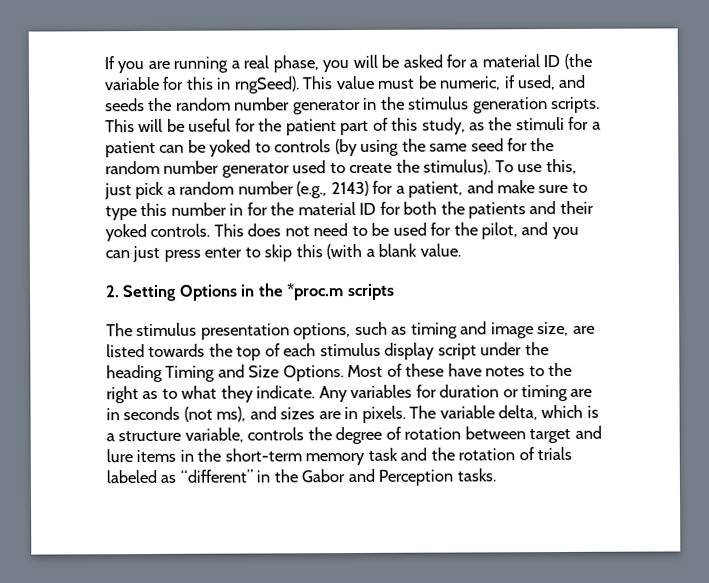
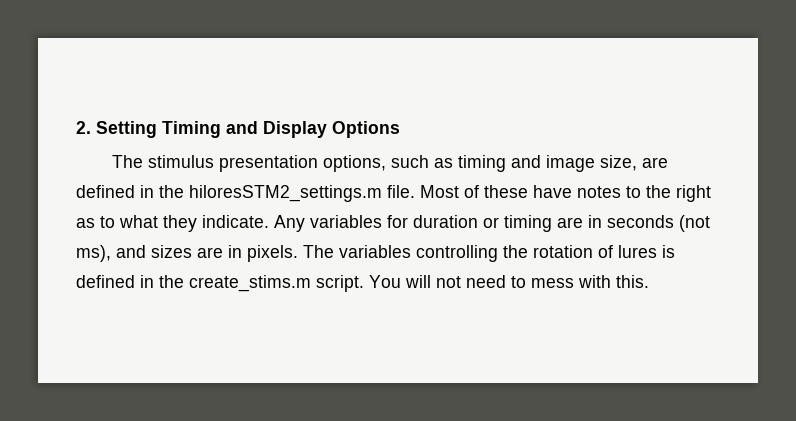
- If you are running a real phase, you will be asked for a material ID (the variable for this in rngSeed). This value must be numeric, if used, and seeds the random number generator in the stimulus generation scripts. This will be useful for the patient part of this study, as the stimuli for a patient can be yoked to controls (by using the same seed for the random number generator used to create the stimulus). To use this, just pick a random number (e.g., 2143) for a patient, and make sure to type this number in for the material ID for both the patients and their yoked controls. This does not need to be used for the pilot, and you can just press enter to skip this (with a blank value.
- 2. Setting Options in the *proc.m scripts
+ 2. Setting Timing and Display Options
- The stimulus presentation options, such as timing and image size, are listed towards the top of each stimulus display script under the heading Timing and Size Options.
+ The stimulus presentation options, such as timing and image size, are defined in the hiloresSTM2_settings.m file.
- The variable delta, which is a structure variable, controls the degree of rotation between target and lure items in the short-term memory task and the rotation of trials labeled as “different” in the Gabor and Perception tasks.
+ The variables controlling the rotation of lures is defined in the create_stims.m script. You will not need to mess with this.

